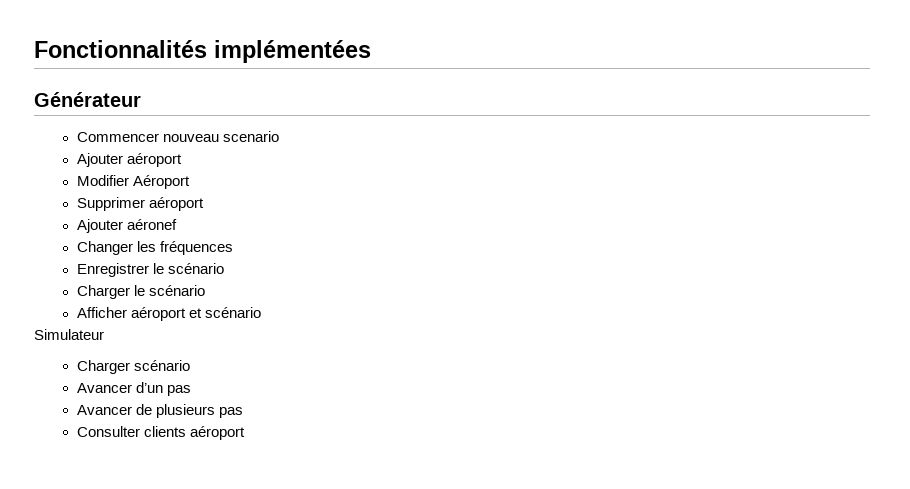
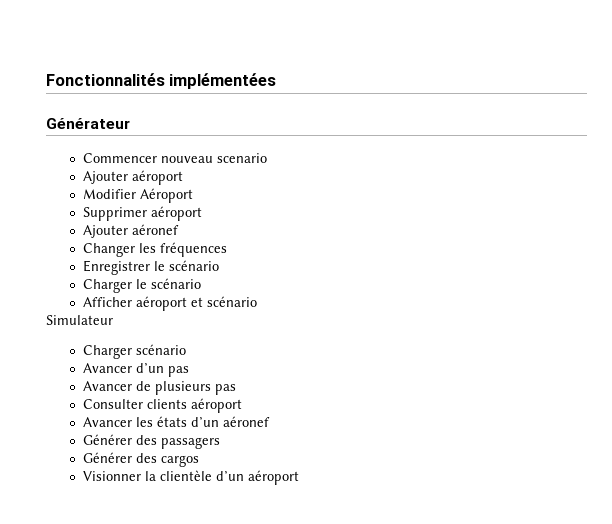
+ Avancer les états d’un aéronef
+ Générer des passagers
+ Générer des cargos
+ Visionner la clientèle d’un aéroport

